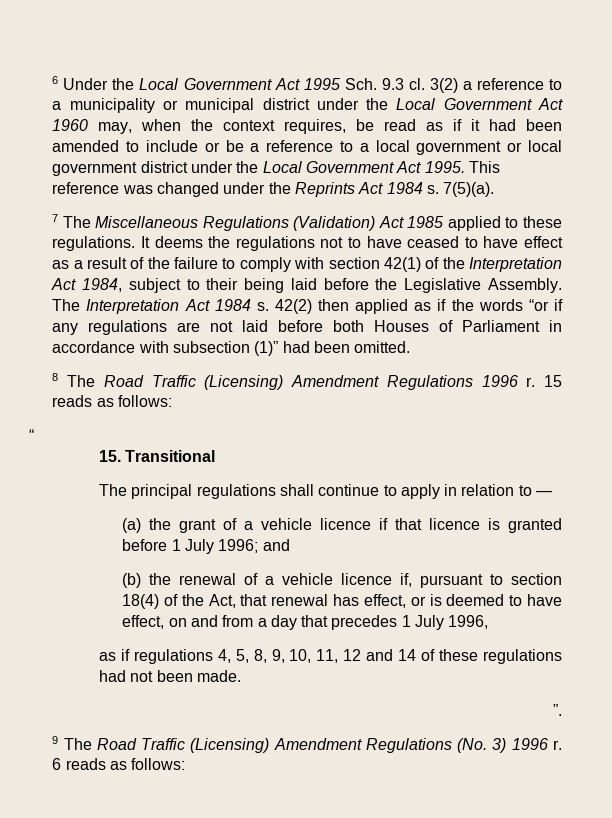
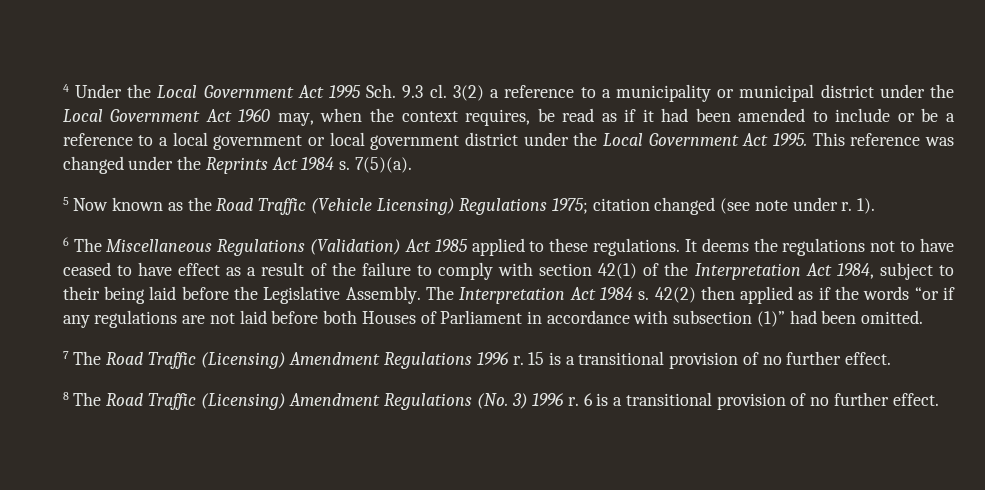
- 6 Under the Local Government Act 1995 Sch. 9.3 cl.
+ 4 Under the Local Government Act 1995 Sch. 9.3 cl.
- 7 The Miscellaneous Regulations (Validation) Act 1985 applied to these regulations.
+ 5 Now known as the Road Traffic (Vehicle Licensing) Regulations 1975; citation changed (see note under r. 1).
+ 6 The Miscellaneous Regulations (Validation) Act 1985 applied to these regulations.
- 8 The Road Traffic (Licensing) Amendment Regulations 1996 r.
+ 7 The Road Traffic (Licensing) Amendment Regulations 1996 r.
- 15 reads as follows:
- “
- 15. Transitional
- The principal regulations shall continue to apply in relation to —
- (a) the grant of a vehicle licence if that licence is granted before 1 July 1996; and
- (b) the renewal of a vehicle licence if, pursuant to section 18(4) of the Act, that renewal has effect, or is deemed to have effect, on and from a day that precedes 1 July 1996,
- as if regulations 4, 5, 8, 9, 10, 11, 12 and 14 of these regulations had not been made.
- ”.
- 9 The Road Traffic (Licensing) Amendment Regulations (No. 3) 1996 r.
+ 15 is a transitional provision of no further effect.
+ 8 The Road Traffic (Licensing) Amendment Regulations (No. 3) 1996 r.
- 6 reads as follows:
+ 6 is a transitional provision of no further effect.

